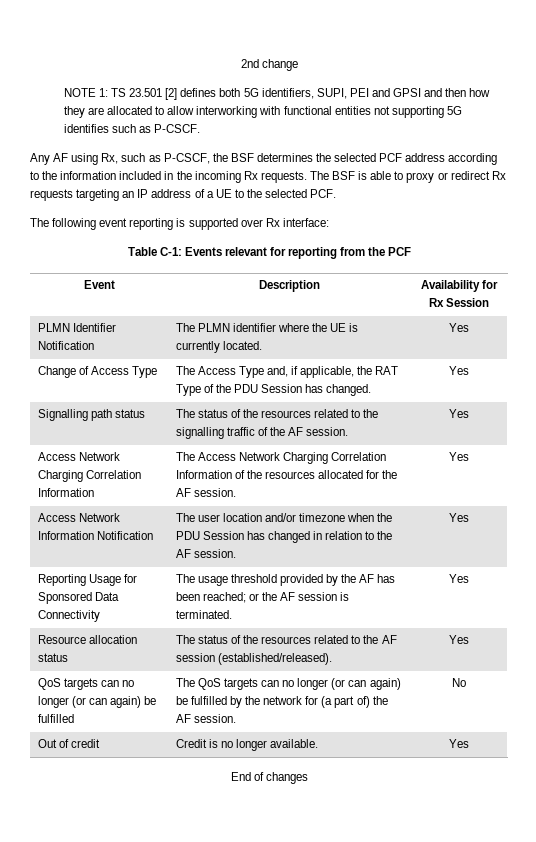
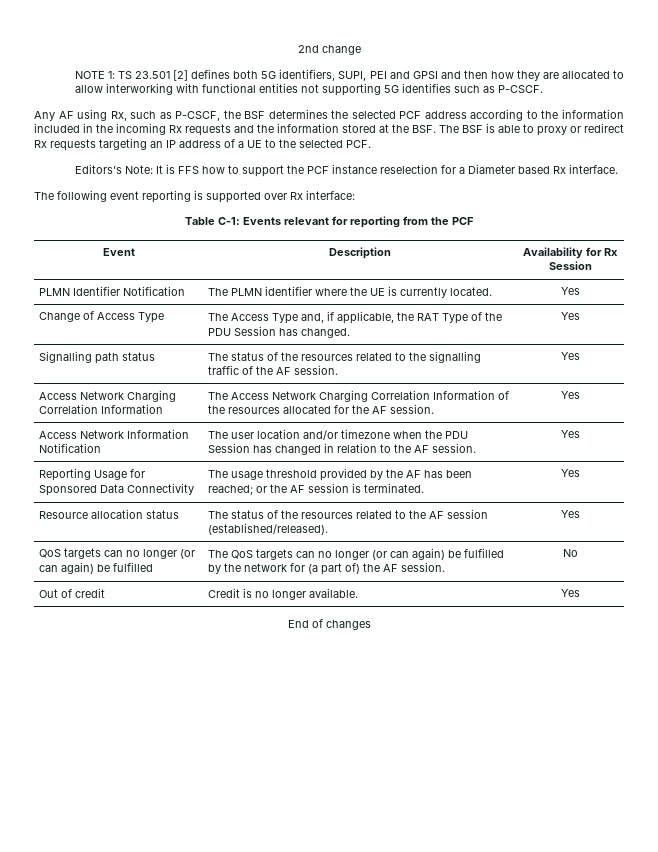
- Any AF using Rx, such as P-CSCF, the BSF determines the selected PCF address according to the information included in the incoming Rx requests. The BSF is able to proxy or redirect Rx requests targeting an IP address of a UE to the selected PCF.
+ Any AF using Rx, such as P-CSCF, the BSF determines the selected PCF address according to the information included in the incoming Rx requests and the information stored at the BSF. The BSF is able to proxy or redirect Rx requests targeting an IP address of a UE to the selected PCF.
+ Editors’s Note: It is FFS how to support the PCF instance reselection for a Diameter based Rx interface.

